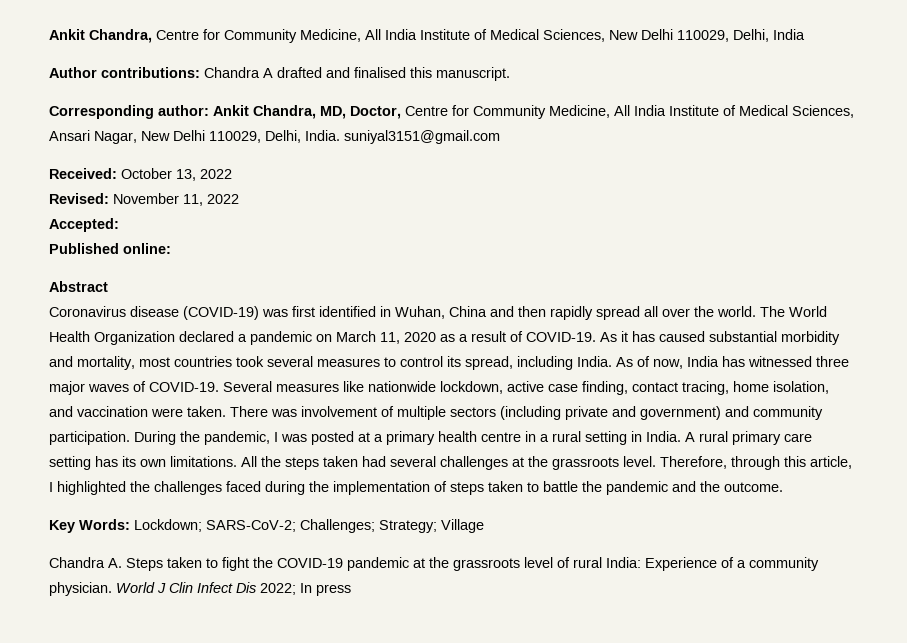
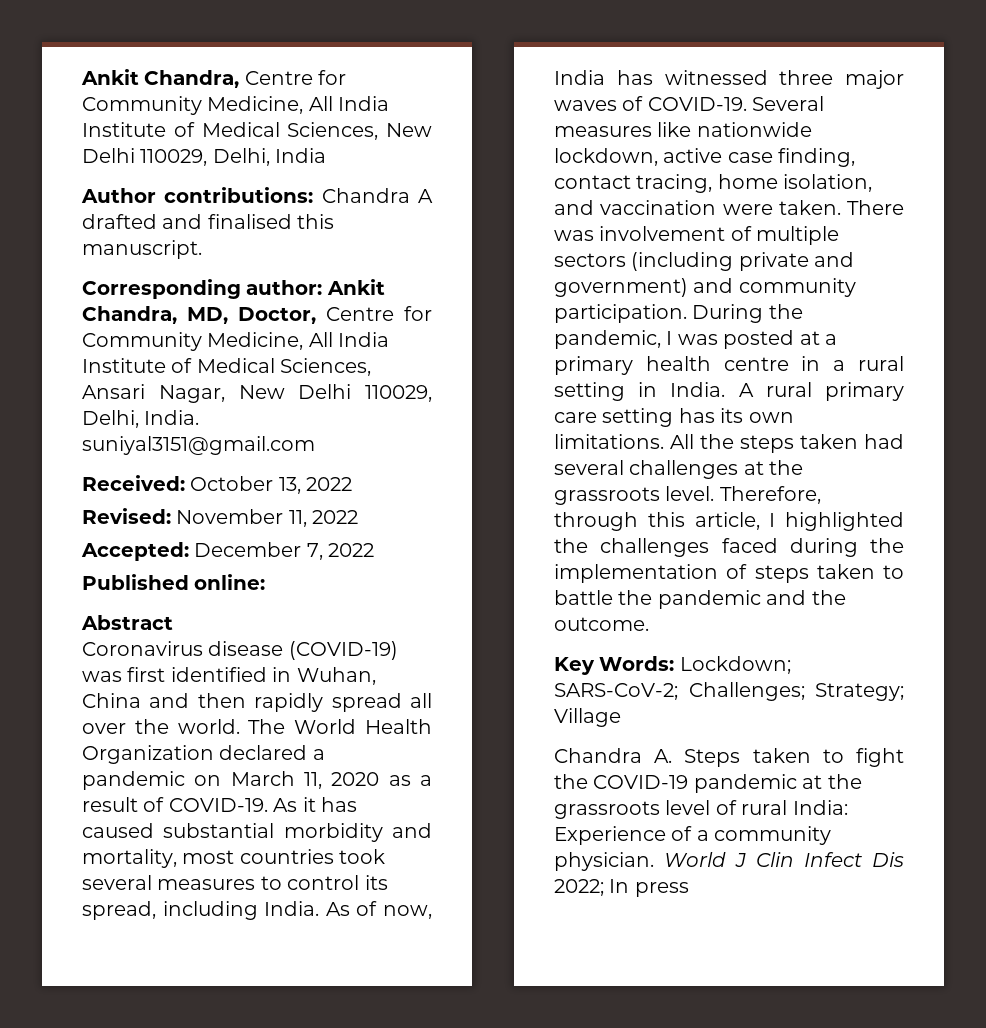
- Accepted:
+ Accepted: December 7, 2022

